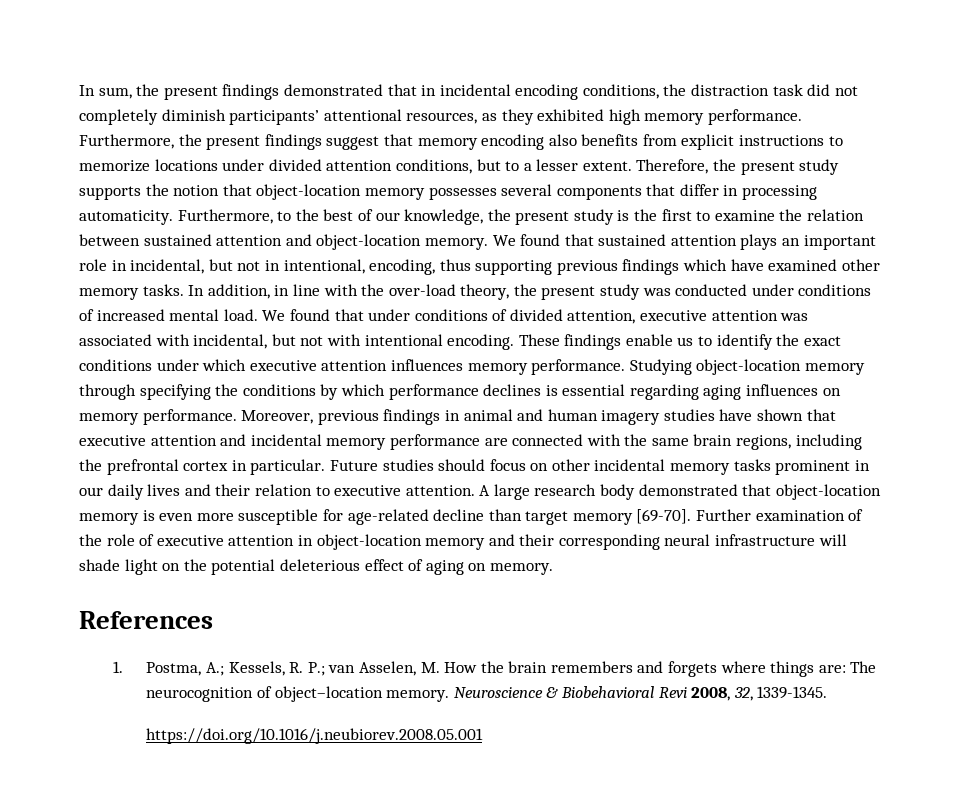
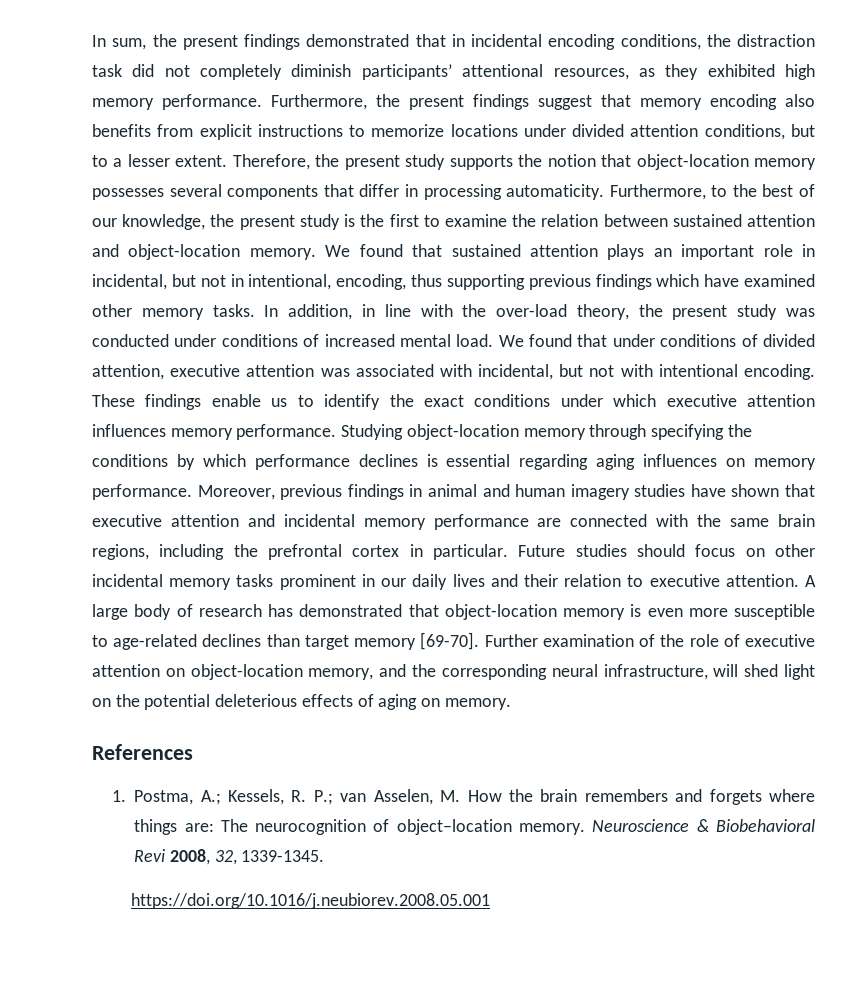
- A large research body demonstrated that object-location memory is even more susceptible for age-related decline than target memory [69-70].
+ A large body of research has demonstrated that object-location memory is even more susceptible to age-related declines than target memory [69-70].
- Further examination of the role of executive attention in object-location memory and their corresponding neural infrastructure will shade light on the potential deleterious effect of aging on memory.
+ Further examination of the role of executive attention on object-location memory, and the corresponding neural infrastructure, will shed light on the potential deleterious effects of aging on memory.

